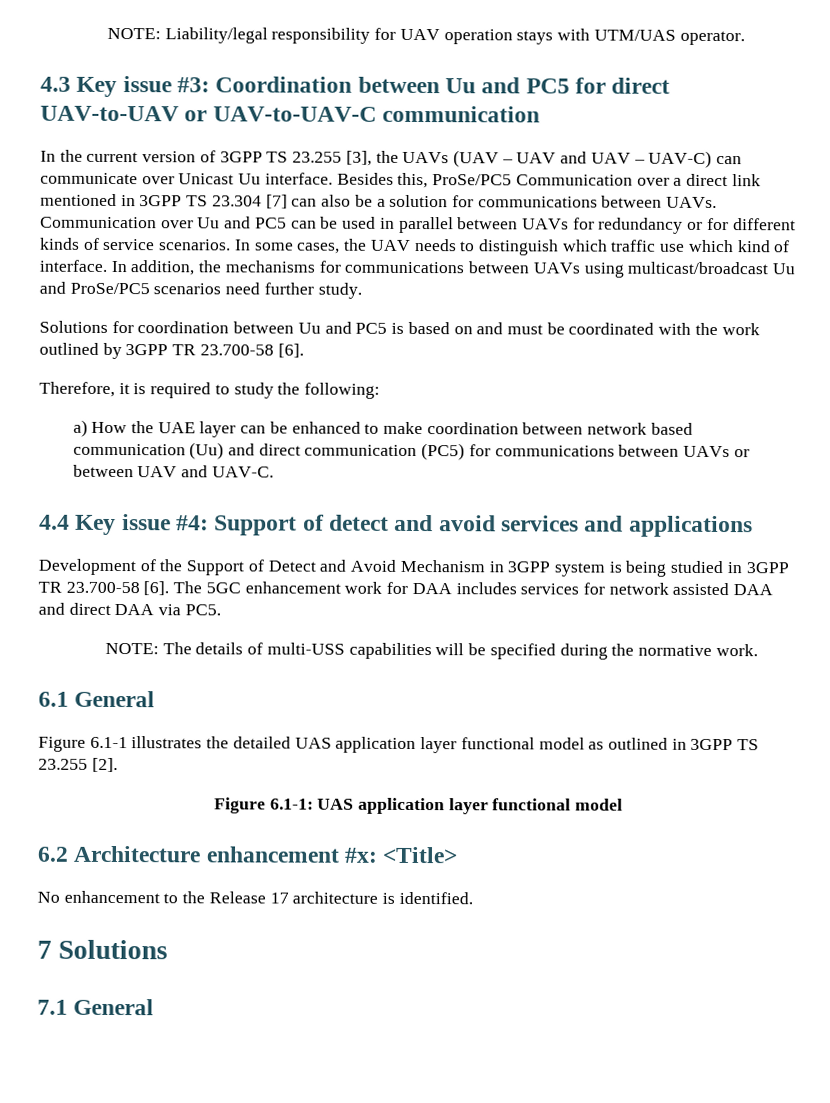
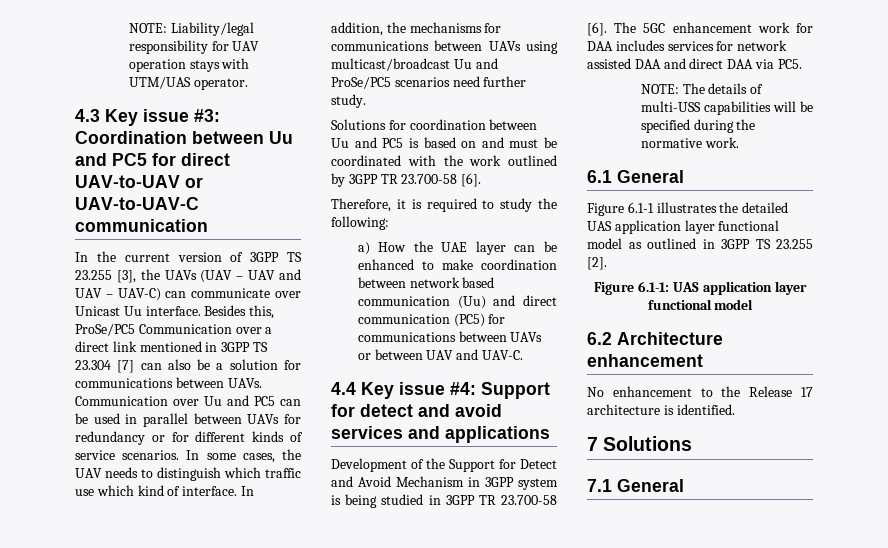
- 4.4 Key issue #4: Support of detect and avoid services and applications
+ 4.4 Key issue #4: Support for detect and avoid services and applications
- Development of the Support of Detect and Avoid Mechanism in 3GPP system is being studied in 3GPP TR 23.700-58 [6].
+ Development of the Support for Detect and Avoid Mechanism in 3GPP system is being studied in 3GPP TR 23.700-58 [6].
- 6.2 Architecture enhancement #x: <Title>
+ 6.2 Architecture enhancement

